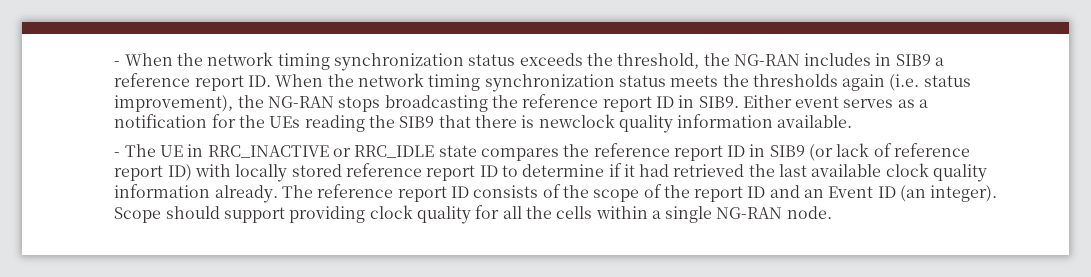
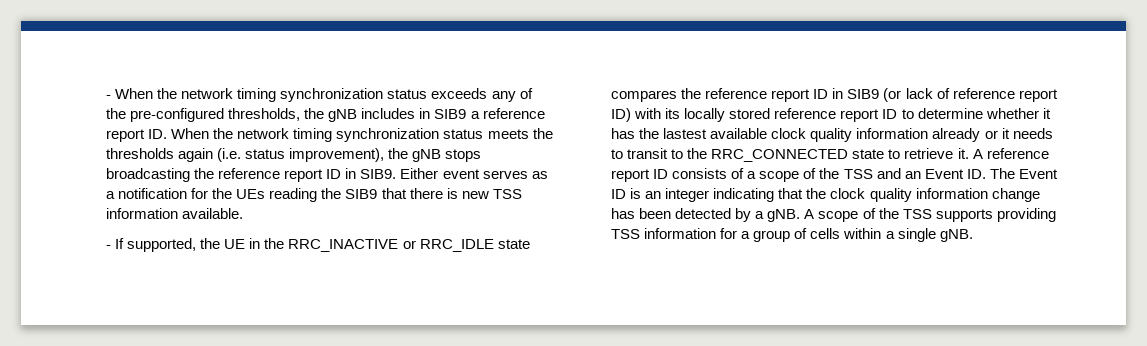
- - When the network timing synchronization status exceeds the threshold, the NG-RAN includes in SIB9 a reference report ID. When the network timing synchronization status meets the thresholds again (i.e. status improvement), the NG-RAN stops broadcasting the reference report ID in SIB9.
+ - When the network timing synchronization status exceeds any of the pre-configured thresholds, the gNB includes in SIB9 a reference report ID. When the network timing synchronization status meets the thresholds again (i.e. status improvement), the gNB stops broadcasting the reference report ID in SIB9.
- Either event serves as a notification for the UEs reading the SIB9 that there is newclock quality information available.
+ Either event serves as a notification for the UEs reading the SIB9 that there is new TSS information available.
- - The UE in RRC_INACTIVE or RRC_IDLE state compares the reference report ID in SIB9 (or lack of reference report ID) with locally stored reference report ID to determine if it had retrieved the last available clock quality information already. The reference report ID consists of the scope of the report ID and an Event ID (an integer). Scope should support providing clock quality for all the cells within a single NG-RAN node.
+ - If supported, the UE in the RRC_INACTIVE or RRC_IDLE state compares the reference report ID in SIB9 (or lack of reference report ID) with its locally stored reference report ID to determine whether it has the lastest available clock quality information already or it needs to transit to the RRC_CONNECTED state to retrieve it. A reference report ID consists of a scope of the TSS and an Event ID. The Event ID is an integer indicating that the clock quality information change has been detected by a gNB. A scope of the TSS supports providing TSS information for a group of cells within a single gNB.

